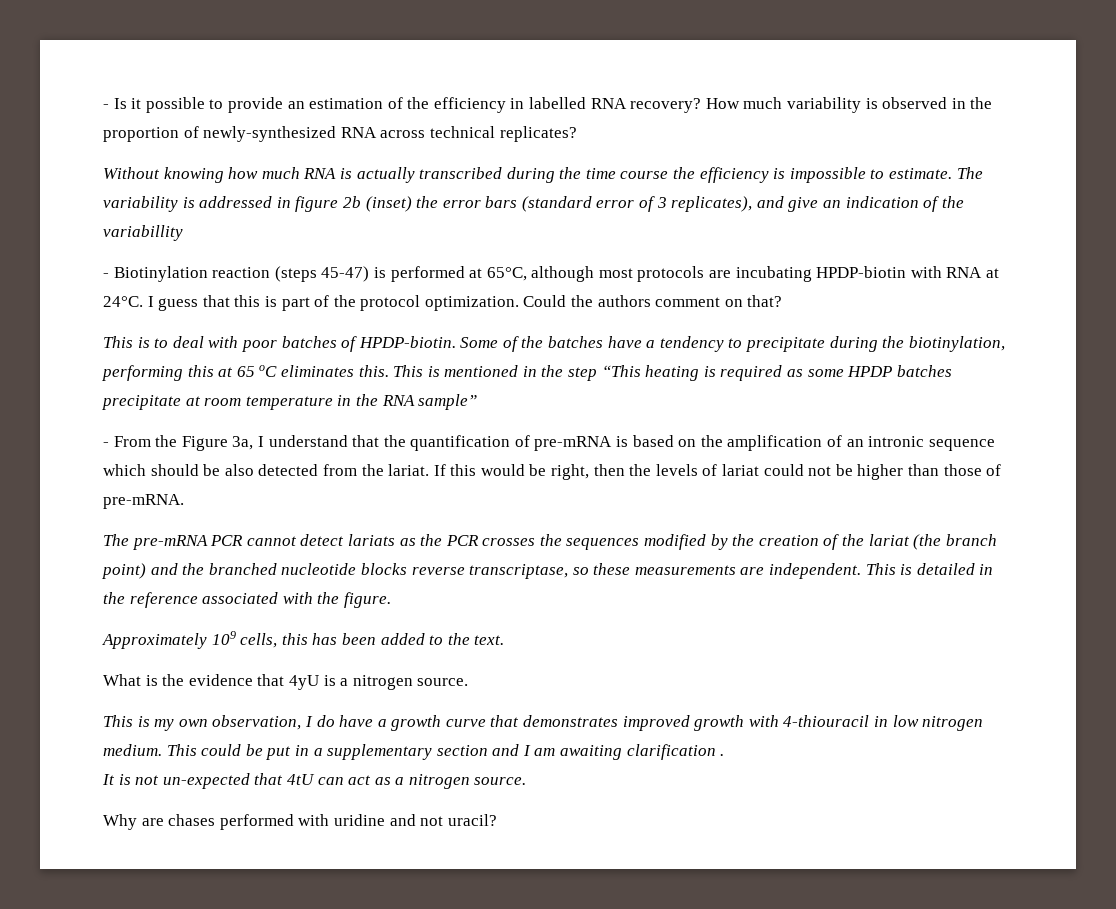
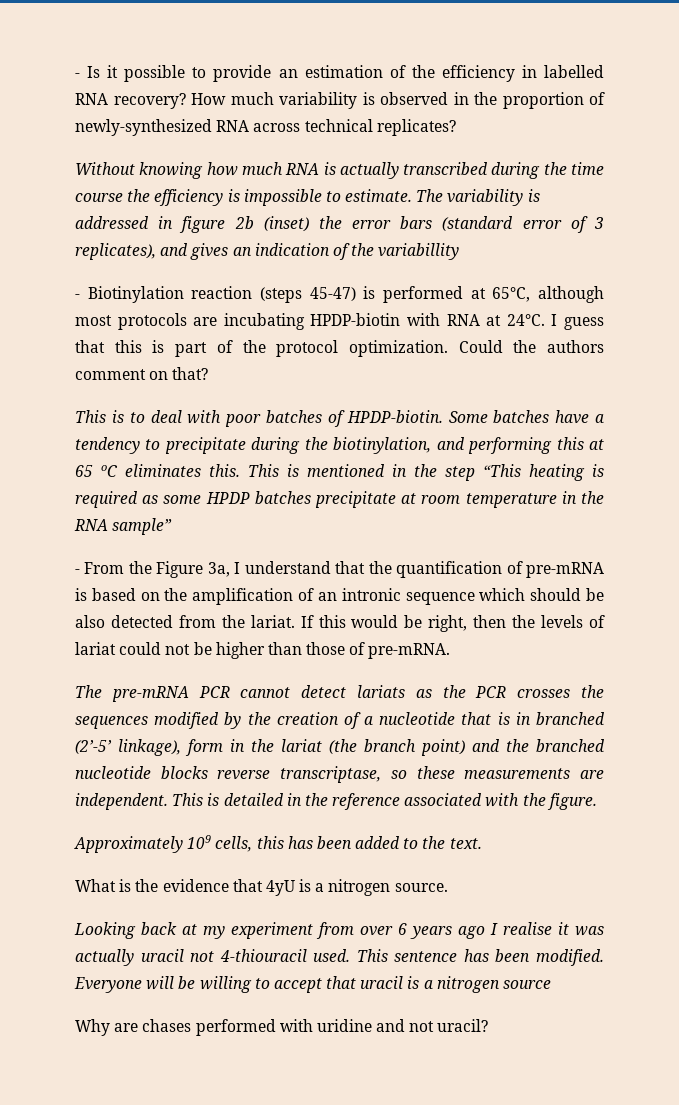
- The variability is addressed in figure 2b (inset) the error bars (standard error of 3 replicates), and give an indication of the variabillity
+ The variability is addressed in figure 2b (inset) the error bars (standard error of 3 replicates), and gives an indication of the variabillity
- Some of the batches have a tendency to precipitate during the biotinylation, performing this at 65 oC eliminates this.
+ Some batches have a tendency to precipitate during the biotinylation, and performing this at 65 oC eliminates this.
- The pre-mRNA PCR cannot detect lariats as the PCR crosses the sequences modified by the creation of the lariat (the branch point) and the branched nucleotide blocks reverse transcriptase, so these measurements are independent.
+ The pre-mRNA PCR cannot detect lariats as the PCR crosses the sequences modified by the creation of a nucleotide that is in branched (2’-5’ linkage), form in the lariat (the branch point) and the branched nucleotide blocks reverse transcriptase, so these measurements are independent.
- This is my own observation, I do have a growth curve that demonstrates improved growth with 4-thiouracil in low nitrogen medium. This could be put in a supplementary section and I am awaiting clarification .
- It is not un-expected that 4tU can act as a nitrogen source.
+ Looking back at my experiment from over 6 years ago I realise it was actually uracil not 4-thiouracil used. This sentence has been modified. Everyone will be willing to accept that uracil is a nitrogen source

